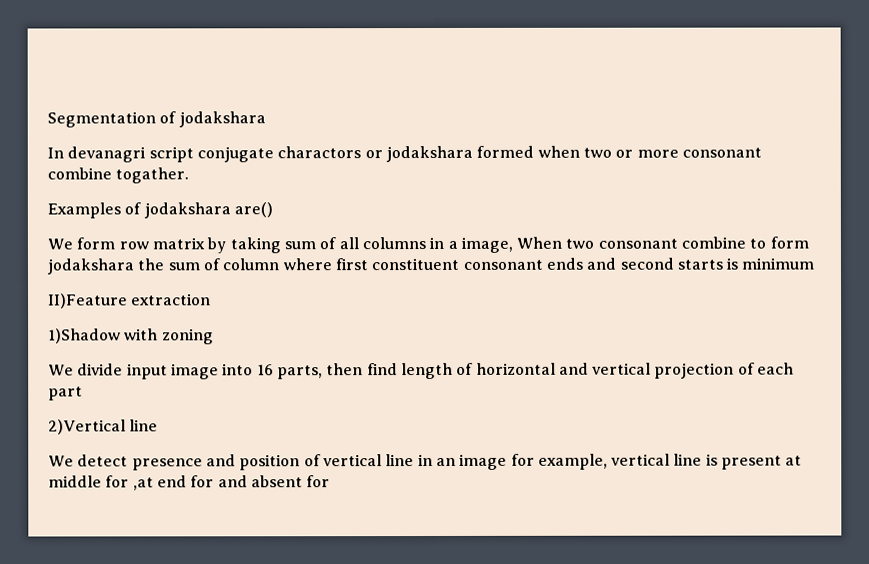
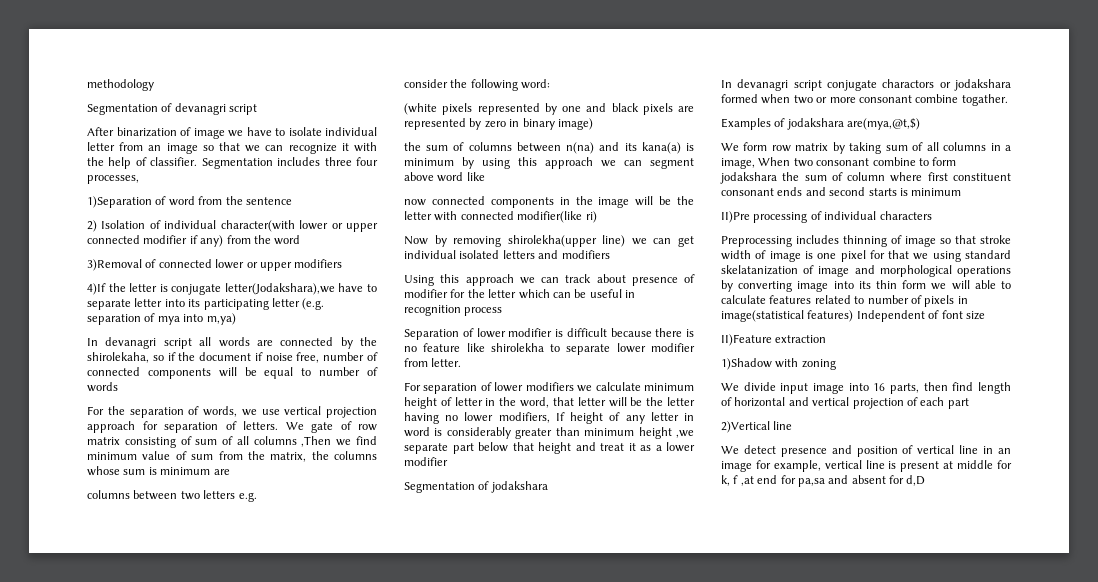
+ methodology
+ Segmentation of devanagri script
+ After binarization of image we have to isolate individual letter from an image so that we can recognize it with the help of classifier. Segmentation includes three four processes,
+ 1)Separation of word from the sentence
+ 2) Isolation of individual character(with lower or upper connected modifier if any) from the word
+ 3)Removal of connected lower or upper modifiers
+ 4)If the letter is conjugate letter(Jodakshara),we have to separate letter into its participating letter (e.g. separation of mya into m,ya)
+ In devanagri script all words are connected by the shirolekaha, so if the document if noise free, number of connected components will be equal to number of words
+ For the separation of words, we use vertical projection approach for separation of letters. We gate of row matrix consisting of sum of all columns ,Then we find minimum value of sum from the matrix, the columns whose sum is minimum are
+ columns between two letters e.g.
+ consider the following word:
+ (white pixels represented by one and black pixels are represented by zero in binary image)
+ the sum of columns between n(na) and its kana(a) is minimum by using this approach we can segment above word like
+ now connected components in the image will be the letter with connected modifier(like ri)
+ Now by removing shirolekha(upper line) we can get individual isolated letters and modifiers
+ Using this approach we can track about presence of modifier for the letter which can be useful in recognition process
+ Separation of lower modifier is difficult because there is no feature like shirolekha to separate lower modifier from letter.
+ For separation of lower modifiers we calculate minimum height of letter in the word, that letter will be the letter having no lower modifiers, If height of any letter in word is considerably greater than minimum height ,we separate part below that height and treat it as a lower modifier
- Examples of jodakshara are()
+ Examples of jodakshara are(mya,@t,$)
+ II)Pre processing of individual characters
+ Preprocessing includes thinning of image so that stroke width of image is one pixel for that we using standard skelatanization of image and morphological operations by converting image into its thin form we will able to calculate features related to number of pixels in image(statistical features) Independent of font size
- We detect presence and position of vertical line in an image for example, vertical line is present at middle for ,at end for and absent for
+ We detect presence and position of vertical line in an image for example, vertical line is present at middle for k, f ,at end for pa,sa and absent for d,D

